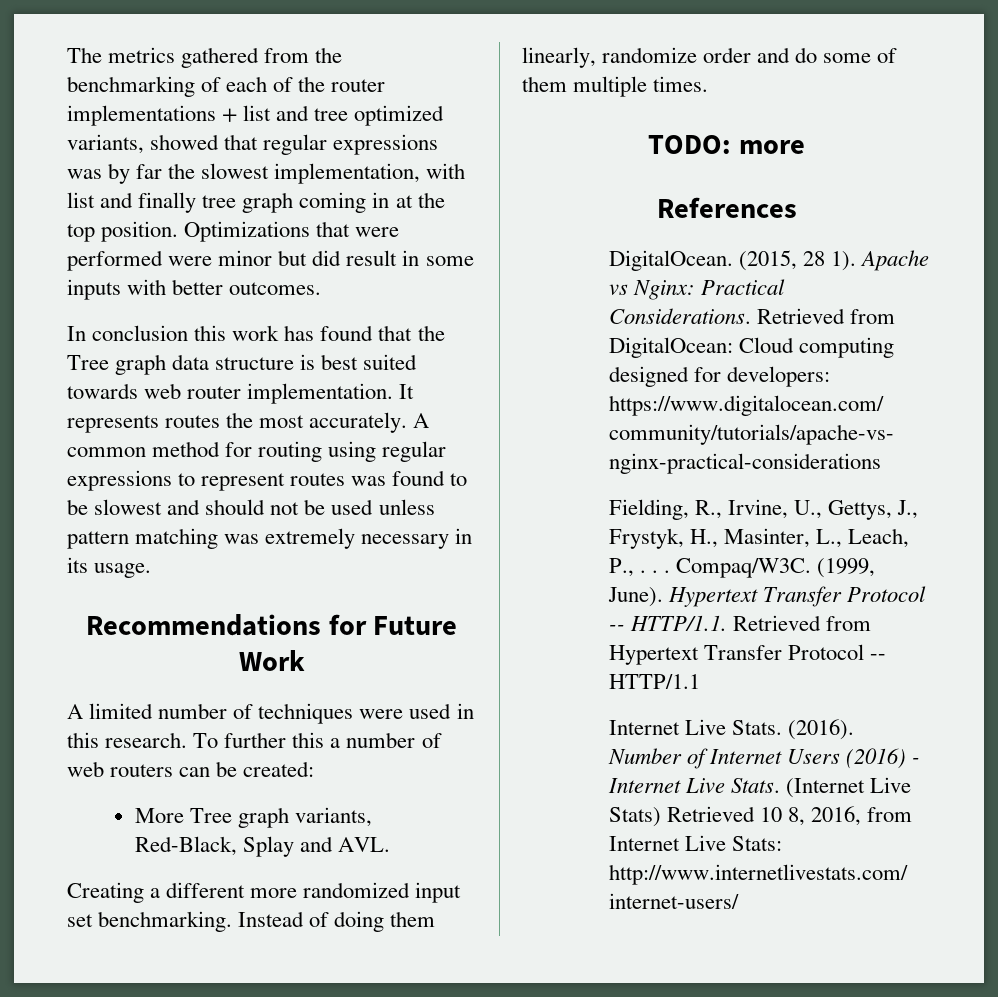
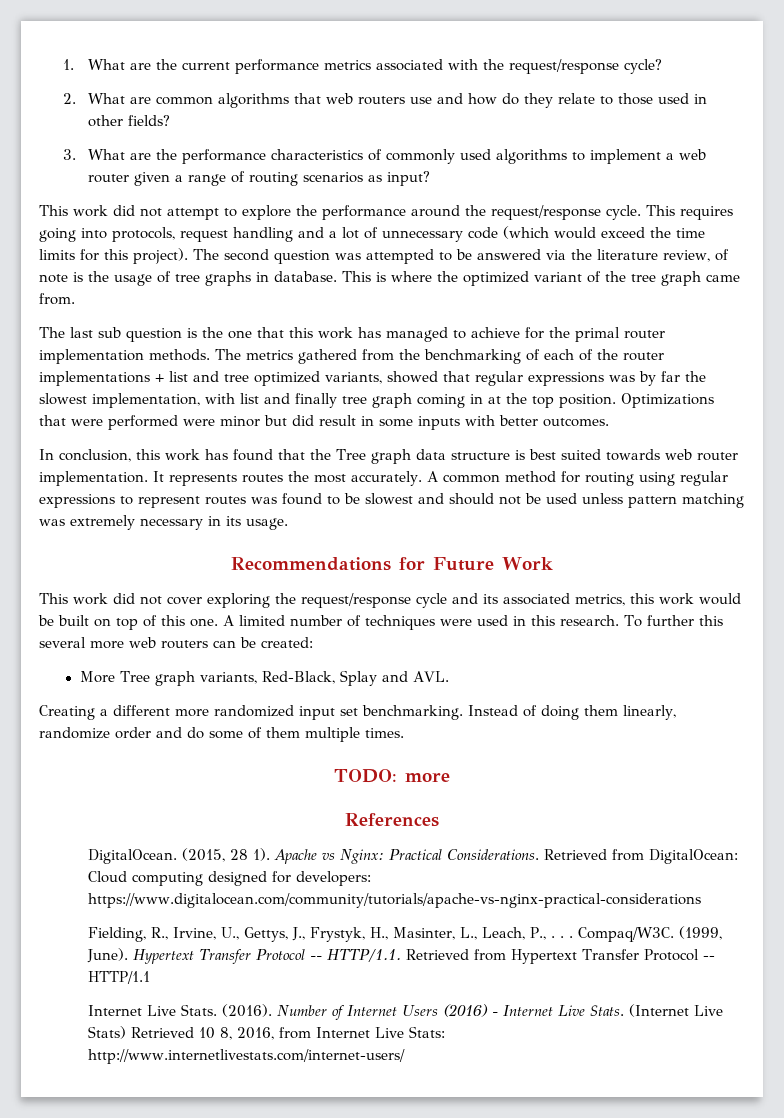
+ 1. What are the current performance metrics associated with the request/response cycle?
+ 2. What are common algorithms that web routers use and how do they relate to those used in other fields?
+ 3. What are the performance characteristics of commonly used algorithms to implement a web router given a range of routing scenarios as input?
+ This work did not attempt to explore the performance around the request/response cycle. This requires going into protocols, request handling and a lot of unnecessary code (which would exceed the time limits for this project). The second question was attempted to be answered via the literature review, of note is the usage of tree graphs in database. This is where the optimized variant of the tree graph came from.
+ The last sub question is the one that this work has managed to achieve for the primal router implementation methods.
- In conclusion this work has found that the Tree graph data structure is best suited towards web router implementation.
+ In conclusion, this work has found that the Tree graph data structure is best suited towards web router implementation.
+ This work did not cover exploring the request/response cycle and its associated metrics, this work would be built on top of this one.
- To further this a number of web routers can be created:
+ To further this several more web routers can be created:

